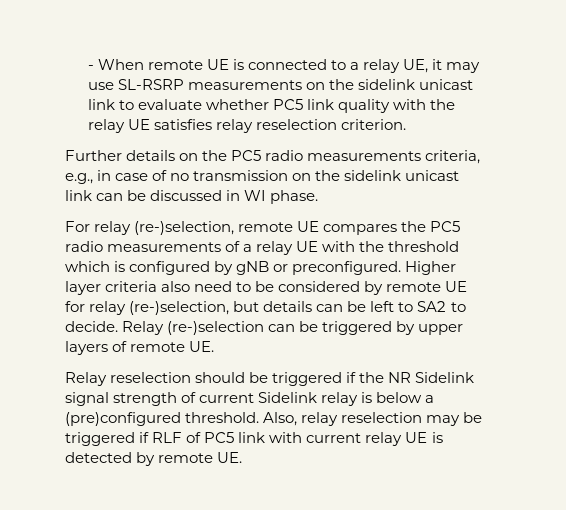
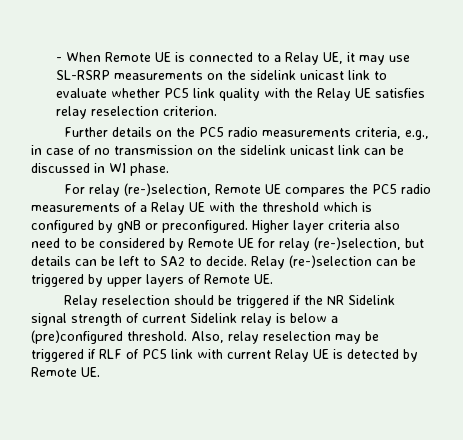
- - When remote UE is connected to a relay UE, it may use SL-RSRP measurements on the sidelink unicast link to evaluate whether PC5 link quality with the relay UE satisfies relay reselection criterion.
+ - When Remote UE is connected to a Relay UE, it may use SL-RSRP measurements on the sidelink unicast link to evaluate whether PC5 link quality with the Relay UE satisfies relay reselection criterion.
- For relay (re-)selection, remote UE compares the PC5 radio measurements of a relay UE with the threshold which is configured by gNB or preconfigured.
+ For relay (re-)selection, Remote UE compares the PC5 radio measurements of a Relay UE with the threshold which is configured by gNB or preconfigured.
- Higher layer criteria also need to be considered by remote UE for relay (re-)selection, but details can be left to SA2 to decide.
+ Higher layer criteria also need to be considered by Remote UE for relay (re-)selection, but details can be left to SA2 to decide.
- Relay (re-)selection can be triggered by upper layers of remote UE.
+ Relay (re-)selection can be triggered by upper layers of Remote UE.
- Also, relay reselection may be triggered if RLF of PC5 link with current relay UE is detected by remote UE.
+ Also, relay reselection may be triggered if RLF of PC5 link with current Relay UE is detected by Remote UE.

